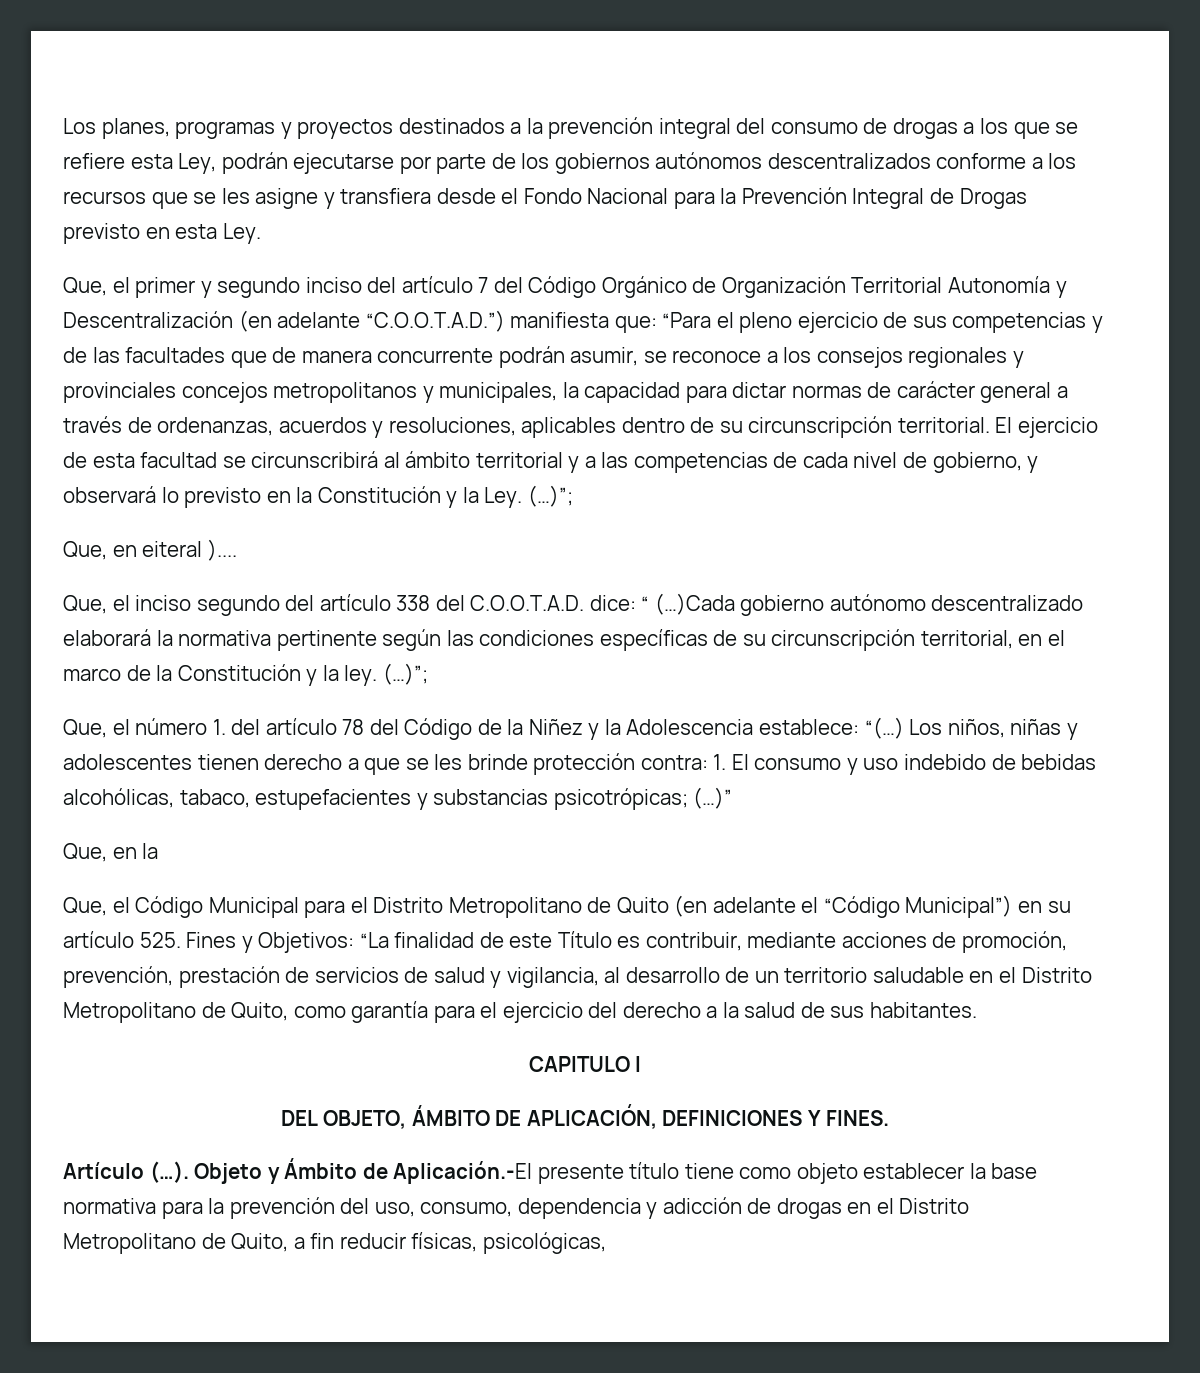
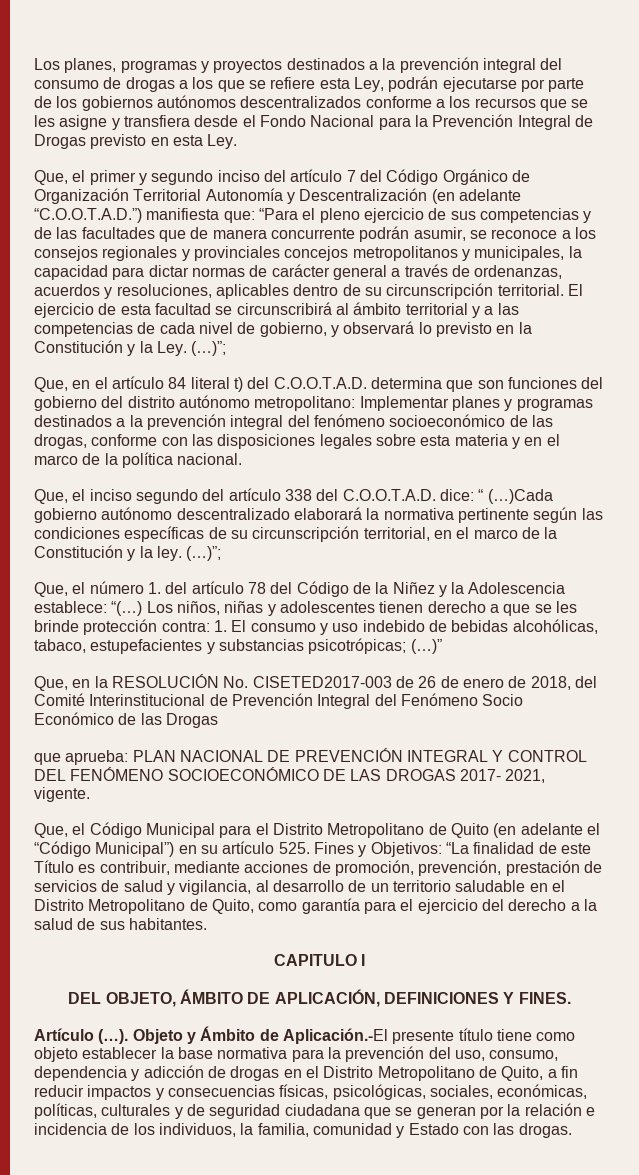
- Que, en eiteral )....
+ Que, en el artículo 84 literal t) del C.O.O.T.A.D. determina que son funciones del gobierno del distrito autónomo metropolitano: Implementar planes y programas destinados a la prevención integral del fenómeno socioeconómico de las drogas, conforme con las disposiciones legales sobre esta materia y en el marco de la política nacional.
- Que, en la
+ Que, en la RESOLUCIÓN No. CISETED2017-003 de 26 de enero de 2018, del Comité Interinstitucional de Prevención Integral del Fenómeno Socio Económico de las Drogas
+ que aprueba: PLAN NACIONAL DE PREVENCIÓN INTEGRAL Y CONTROL DEL FENÓMENO SOCIOECONÓMICO DE LAS DROGAS 2017- 2021, vigente.
- Objeto y Ámbito de Aplicación.-El presente título tiene como objeto establecer la base normativa para la prevención del uso, consumo, dependencia y adicción de drogas en el Distrito Metropolitano de Quito, a fin reducir físicas, psicológicas,
+ Objeto y Ámbito de Aplicación.-El presente título tiene como objeto establecer la base normativa para la prevención del uso, consumo, dependencia y adicción de drogas en el Distrito Metropolitano de Quito, a fin reducir impactos y consecuencias físicas, psicológicas, sociales, económicas, políticas, culturales y de seguridad ciudadana que se generan por la relación e incidencia de los individuos, la familia, comunidad y Estado con las drogas.

